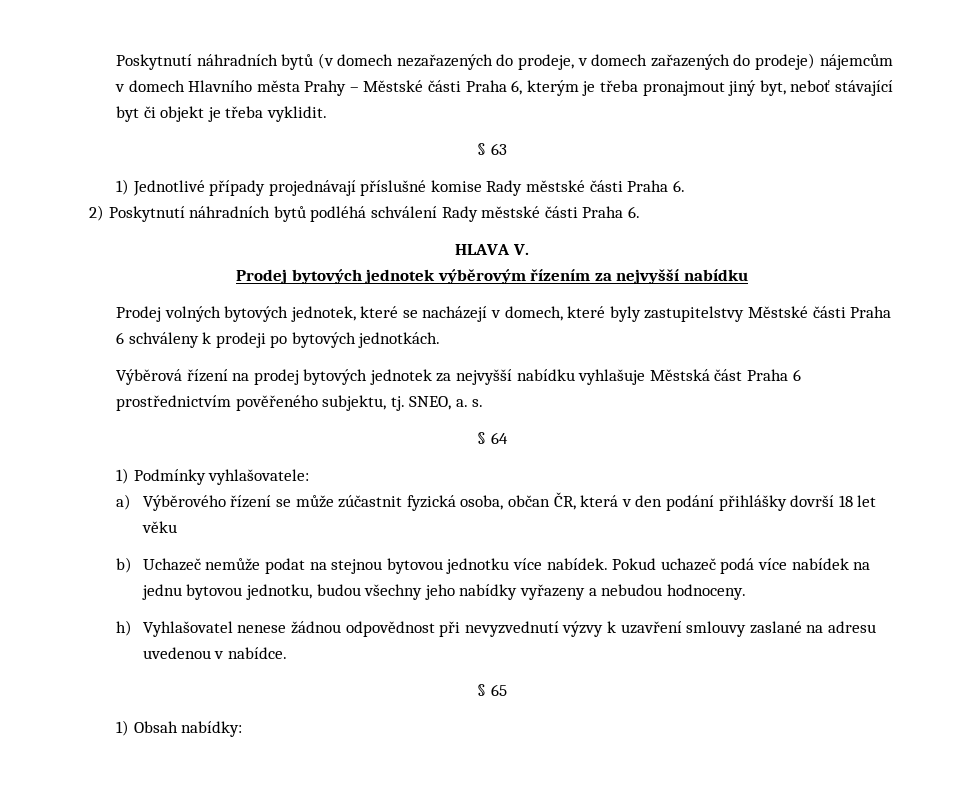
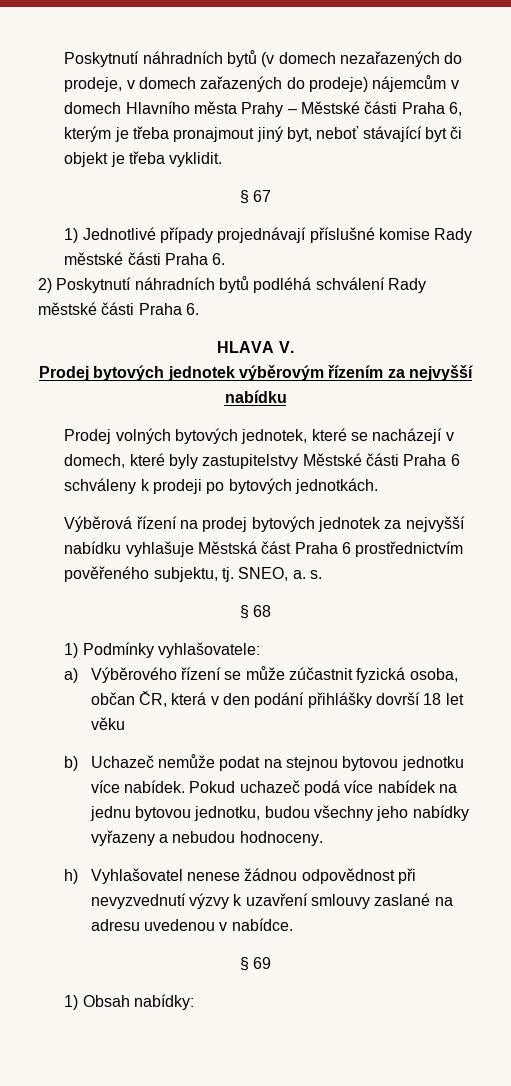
- § 63
+ § 67
- § 64
+ § 68
- § 65
+ § 69

